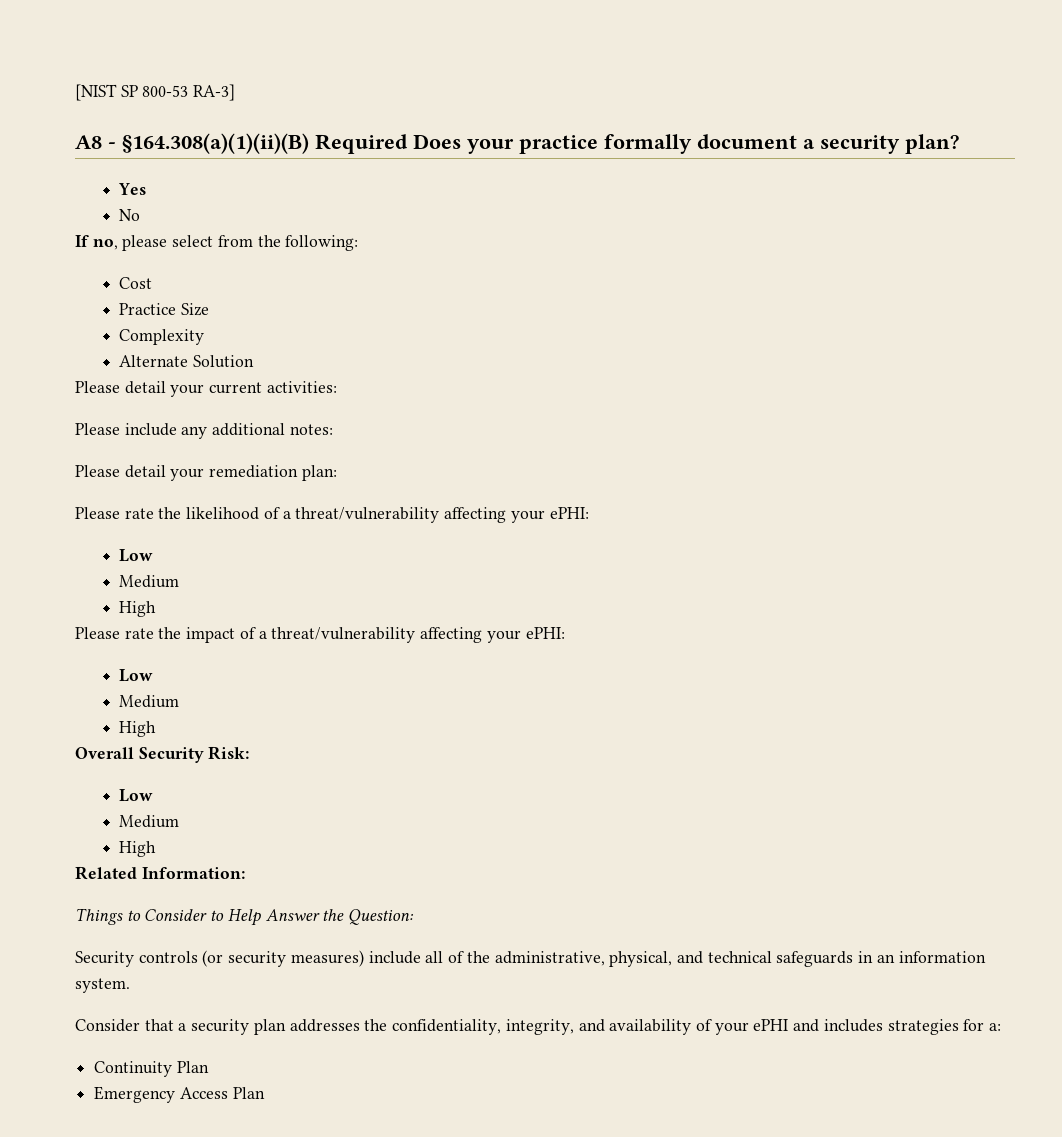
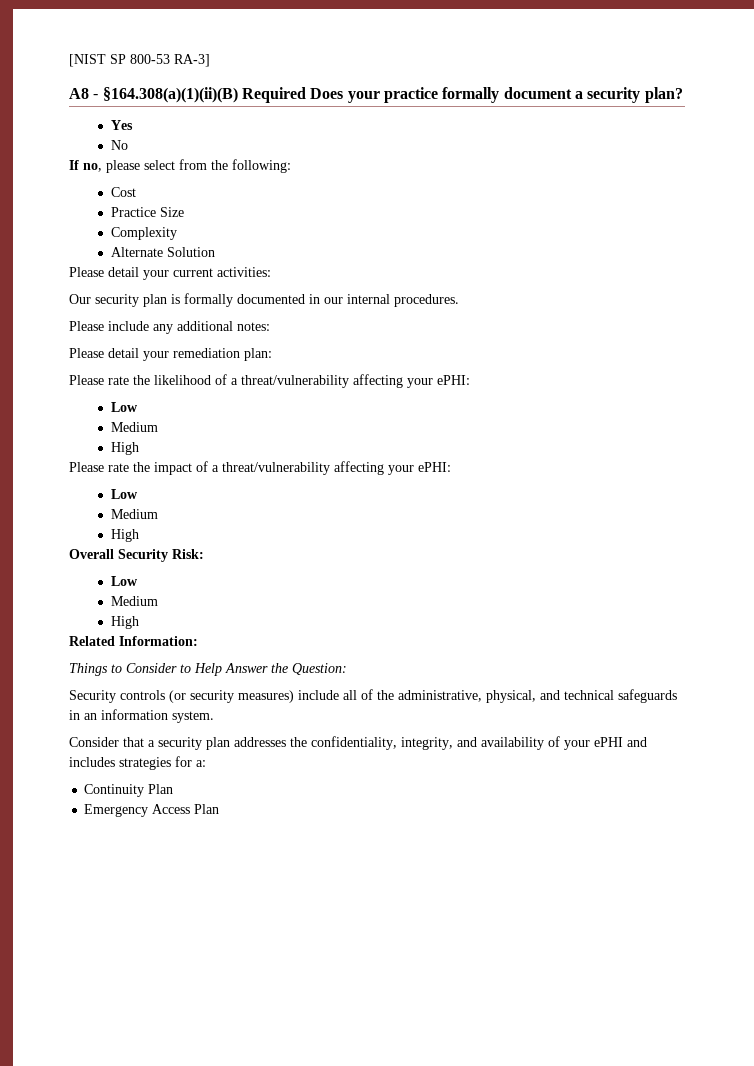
+ Our security plan is formally documented in our internal procedures.

